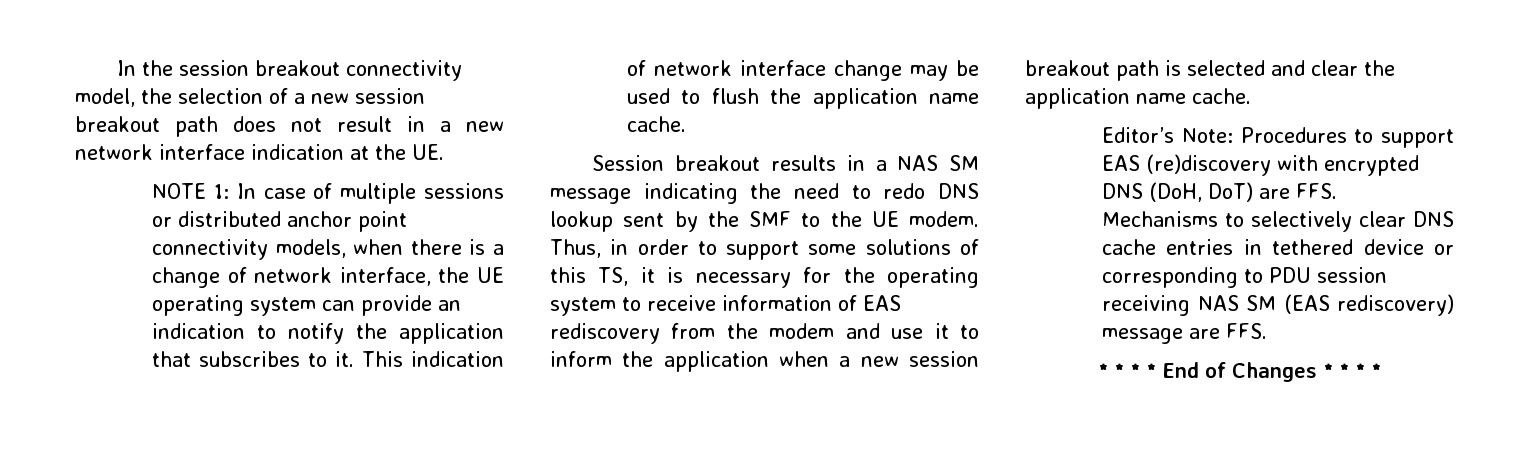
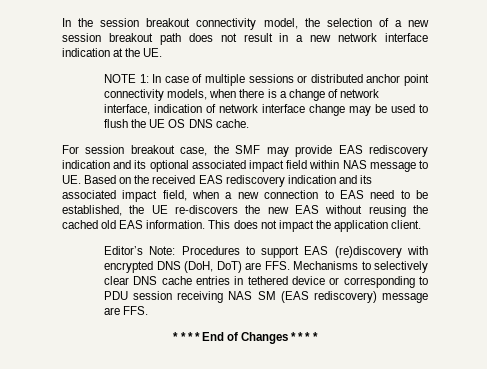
- NOTE 1: In case of multiple sessions or distributed anchor point connectivity models, when there is a change of network interface, the UE operating system can provide an indication to notify the application that subscribes to it. This indication of network interface change may be used to flush the application name cache.
- Session breakout results in a NAS SM message indicating the need to redo DNS lookup sent by the SMF to the UE modem. Thus, in order to support some solutions of this TS, it is necessary for the operating system to receive information of EAS rediscovery from the modem and use it to inform the application when a new session breakout path is selected and clear the application name cache.
+ NOTE 1: In case of multiple sessions or distributed anchor point connectivity models, when there is a change of network interface, indication of network interface change may be used to flush the UE OS DNS cache.
+ For session breakout case, the SMF may provide EAS rediscovery indication and its optional associated impact field within NAS message to UE. Based on the received EAS rediscovery indication and its associated impact field, when a new connection to EAS need to be established, the UE re-discovers the new EAS without reusing the cached old EAS information. This does not impact the application client.

